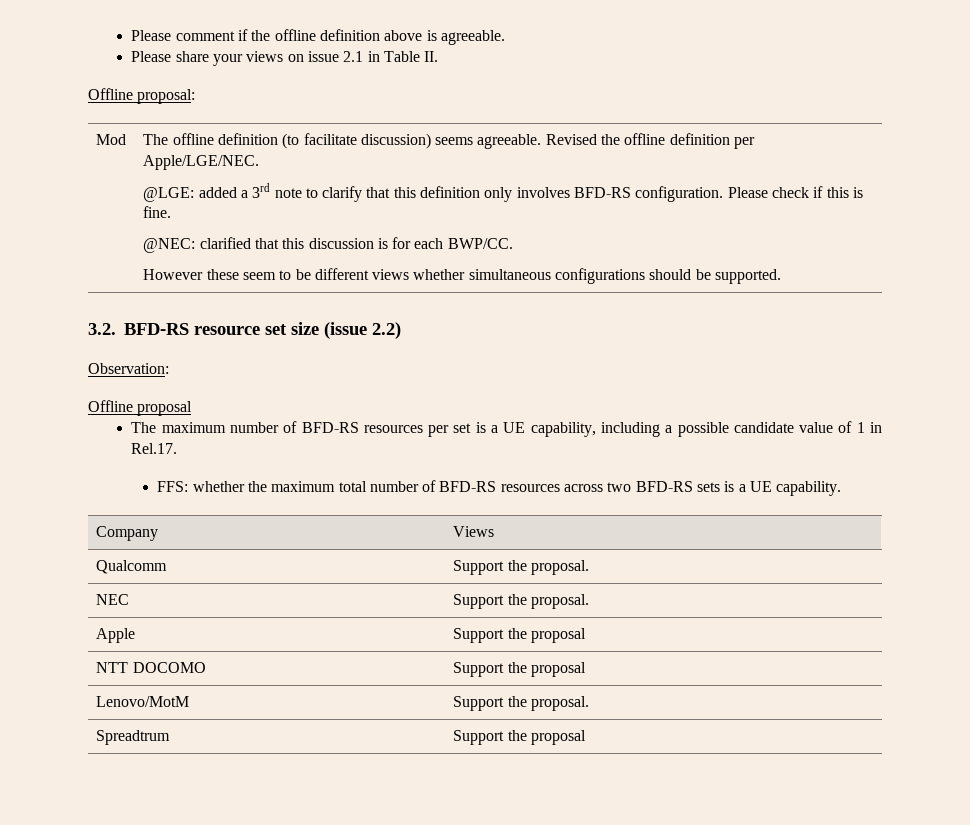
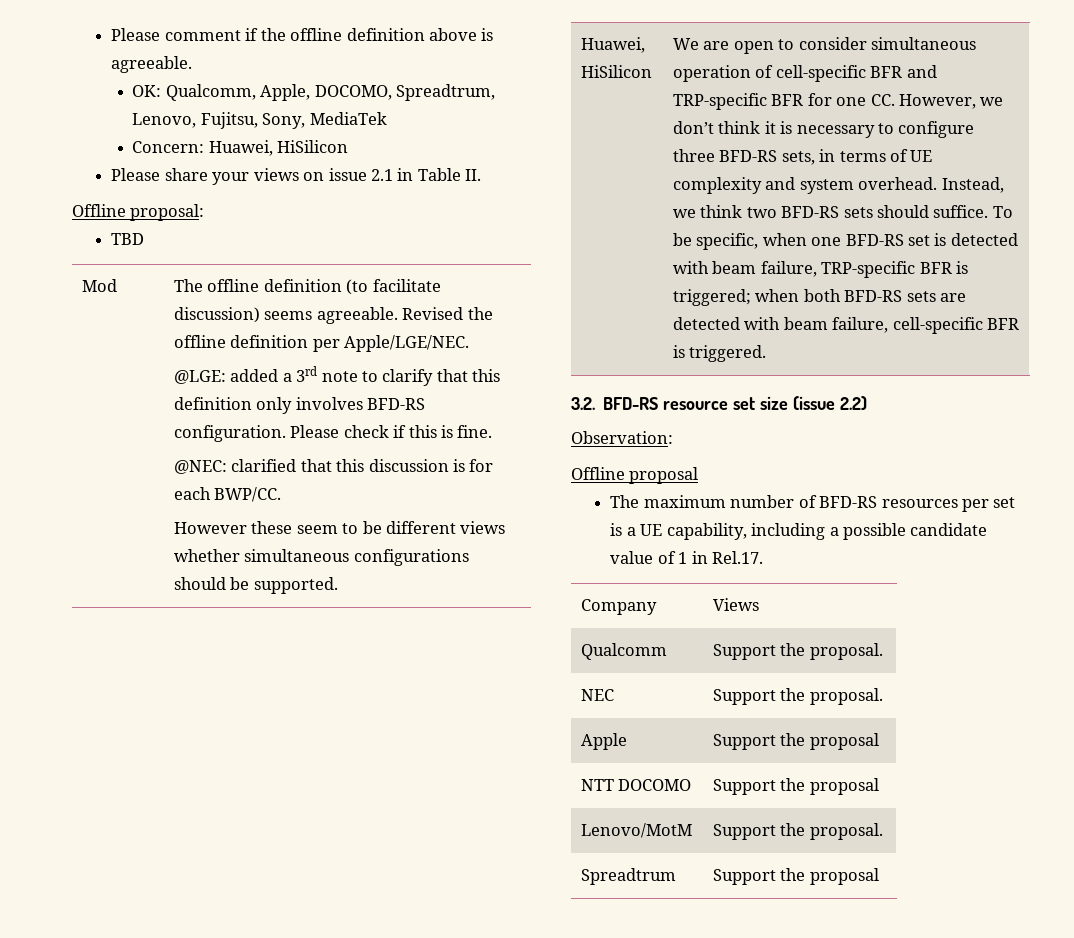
+ OK: Qualcomm, Apple, DOCOMO, Spreadtrum, Lenovo, Fujitsu, Sony, MediaTek
+ Concern: Huawei, HiSilicon
+ TBD
+ Huawei, HiSilicon | We are open to consider simultaneous operation of cell-specific BFR and TRP-specific BFR for one CC. However, we don’t think it is necessary to configure three BFD-RS sets, in terms of UE complexity and system overhead. Instead, we think two BFD-RS sets should suffice. To be specific, when one BFD-RS set is detected with beam failure, TRP-specific BFR is triggered; when both BFD-RS sets are detected with beam failure, cell-specific BFR is triggered.
- FFS: whether the maximum total number of BFD-RS resources across two BFD-RS sets is a UE capability.

